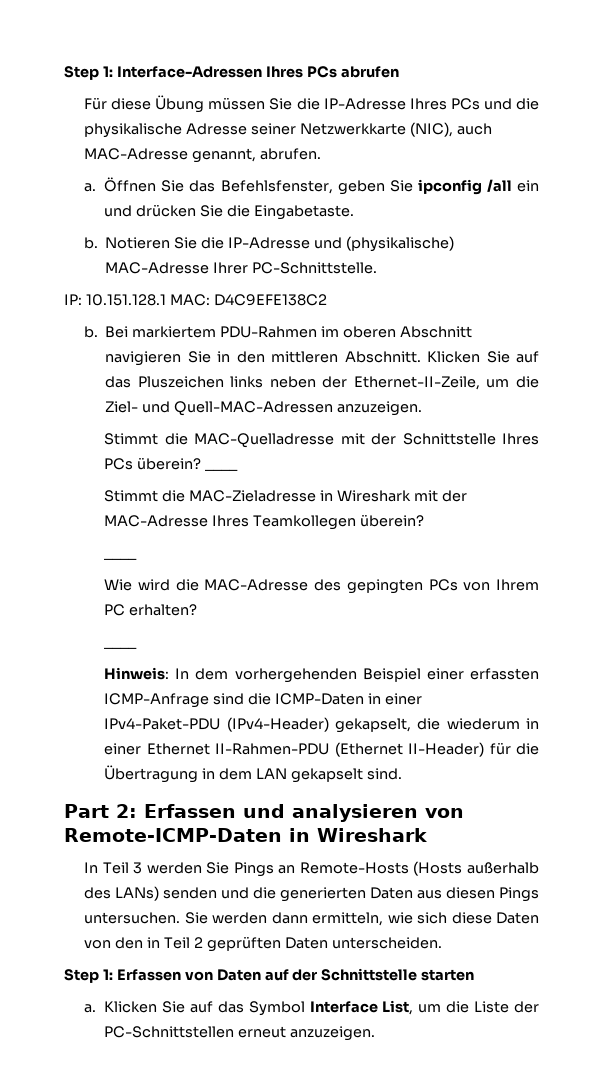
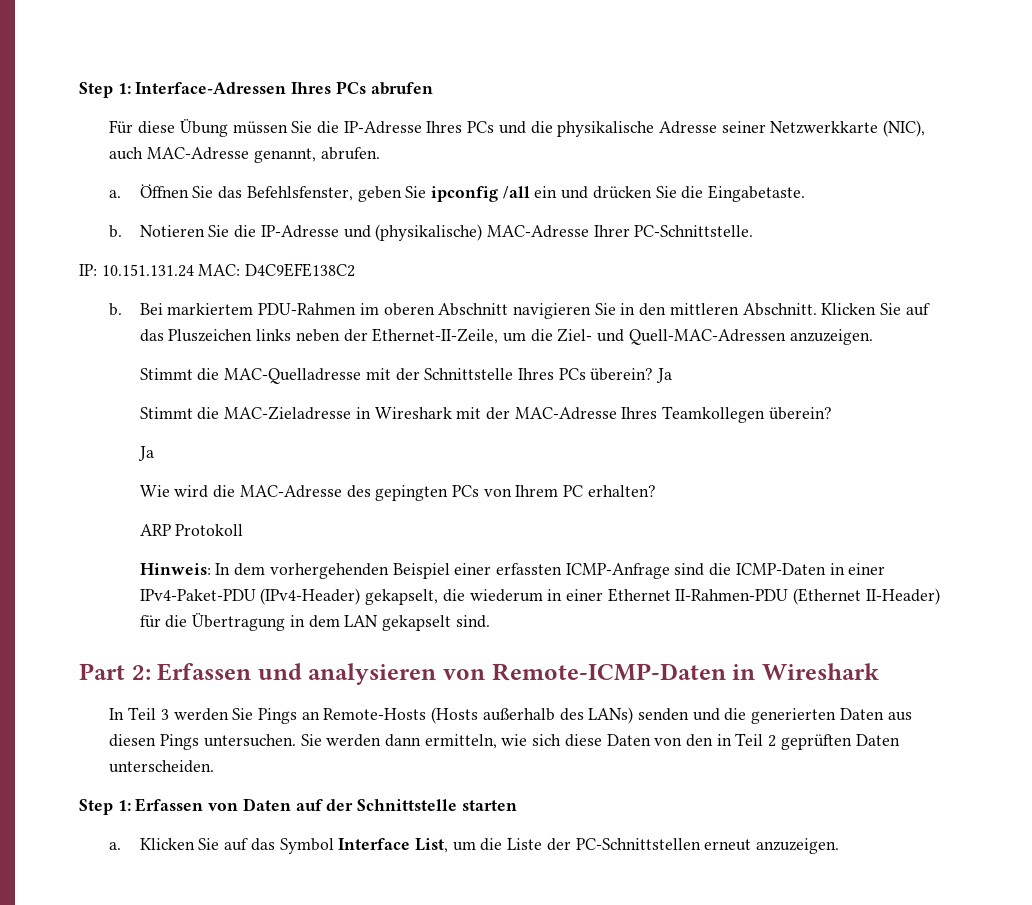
- IP: 10.151.128.1 MAC: D4C9EFE138C2
+ IP: 10.151.131.24 MAC: D4C9EFE138C2
- Stimmt die MAC-Quelladresse mit der Schnittstelle Ihres PCs überein? ____
+ Stimmt die MAC-Quelladresse mit der Schnittstelle Ihres PCs überein? Ja
  Stimmt die MAC-Zieladresse in Wireshark mit der MAC-Adresse Ihres Teamkollegen überein?
- ____
+ Ja
  Wie wird die MAC-Adresse des gepingten PCs von Ihrem PC erhalten?
- ____
+ ARP Protokoll

